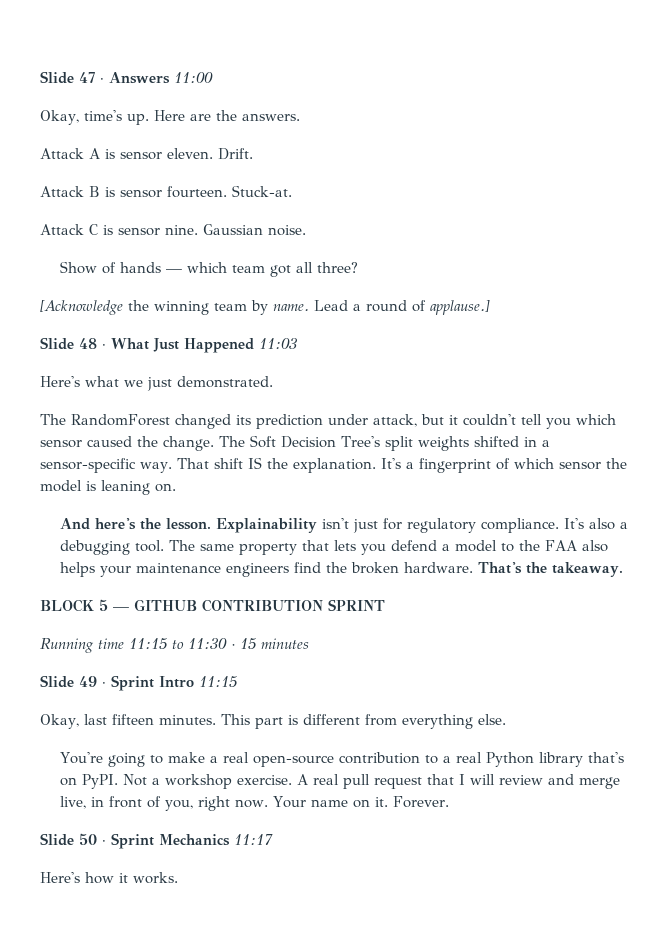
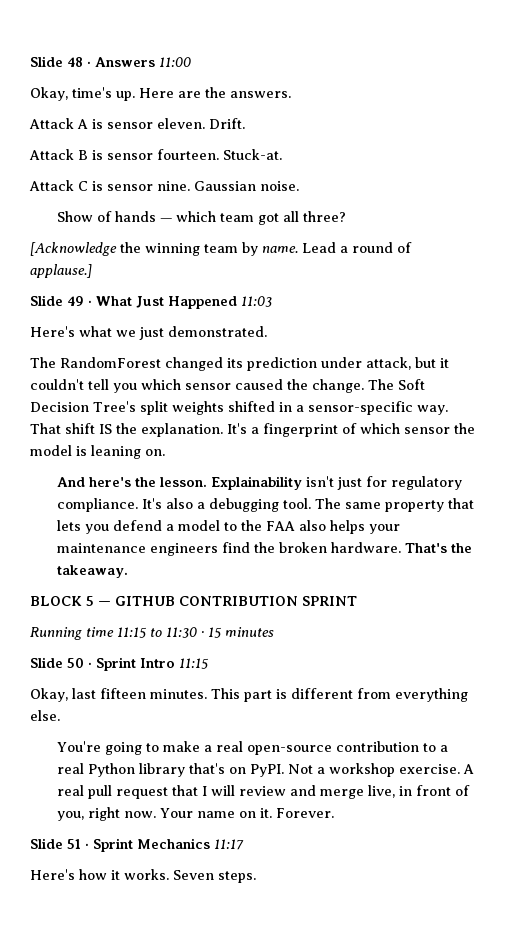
- Slide 47 · Answers 11:00
+ Slide 48 · Answers 11:00
- Slide 48 · What Just Happened 11:03
+ Slide 49 · What Just Happened 11:03
- Slide 49 · Sprint Intro 11:15
+ Slide 50 · Sprint Intro 11:15
- Slide 50 · Sprint Mechanics 11:17
+ Slide 51 · Sprint Mechanics 11:17
+ Seven steps.

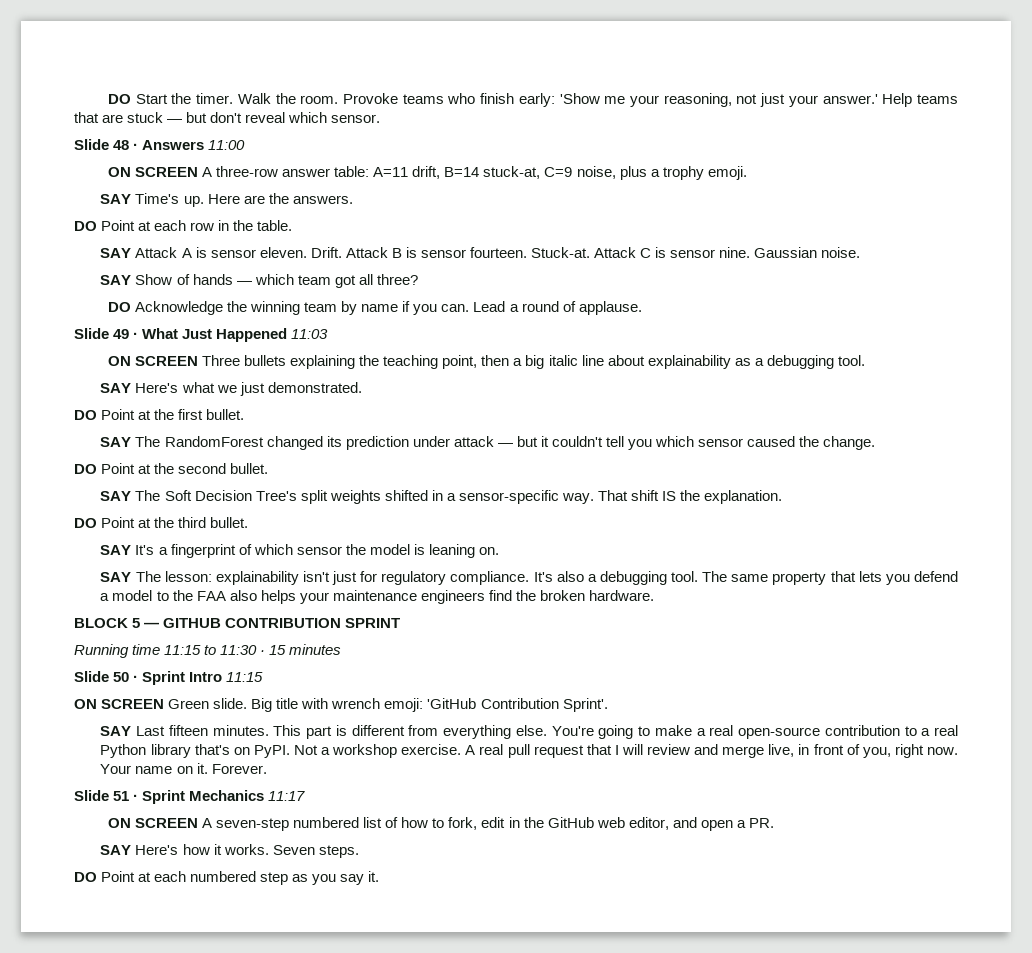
+ DO Start the timer. Walk the room. Provoke teams who finish early: 'Show me your reasoning, not just your answer.' Help teams that are stuck — but don't reveal which sensor.
- Okay, time's up.
+ ON SCREEN A three-row answer table: A=11 drift, B=14 stuck-at, C=9 noise, plus a trophy emoji.
+ SAY Time's up.
- Attack A is sensor eleven.
+ DO Point at each row in the table.
+ SAY Attack A is sensor eleven.
- Drift.
- Attack B is sensor fourteen.
+ Drift. Attack B is sensor fourteen.
- Stuck-at.
- Attack C is sensor nine.
+ Stuck-at. Attack C is sensor nine.
- Show of hands — which team got all three?
+ SAY Show of hands — which team got all three?
- [Acknowledge the winning team by name.
+ DO Acknowledge the winning team by name if you can.
- Lead a round of applause.]
+ Lead a round of applause.
- Here's what we just demonstrated.
+ ON SCREEN Three bullets explaining the teaching point, then a big italic line about explainability as a debugging tool.
+ SAY Here's what we just demonstrated.
- The RandomForest changed its prediction under attack, but it couldn't tell you which sensor caused the change. The Soft Decision Tree's split weights shifted in a sensor-specific way.
+ DO Point at the first bullet.
+ SAY The RandomForest changed its prediction under attack — but it couldn't tell you which sensor caused the change.
+ DO Point at the second bullet.
+ SAY The Soft Decision Tree's split weights shifted in a sensor-specific way.
- That shift IS the explanation. It's a fingerprint of which sensor the model is leaning on.
+ That shift IS the explanation.
+ DO Point at the third bullet.
+ SAY It's a fingerprint of which sensor the model is leaning on.
- And here's the lesson. Explainability isn't just for regulatory compliance.
+ SAY The lesson: explainability isn't just for regulatory compliance.
- That's the takeaway.
- Okay, last fifteen minutes.
+ ON SCREEN Green slide. Big title with wrench emoji: 'GitHub Contribution Sprint'.
+ SAY Last fifteen minutes.
- This part is different from everything else.
- You're going to make a real open-source contribution to a real Python library that's on PyPI.
+ This part is different from everything else. You're going to make a real open-source contribution to a real Python library that's on PyPI.
- Here's how it works.
+ ON SCREEN A seven-step numbered list of how to fork, edit in the GitHub web editor, and open a PR.
+ SAY Here's how it works.
+ DO Point at each numbered step as you say it.

